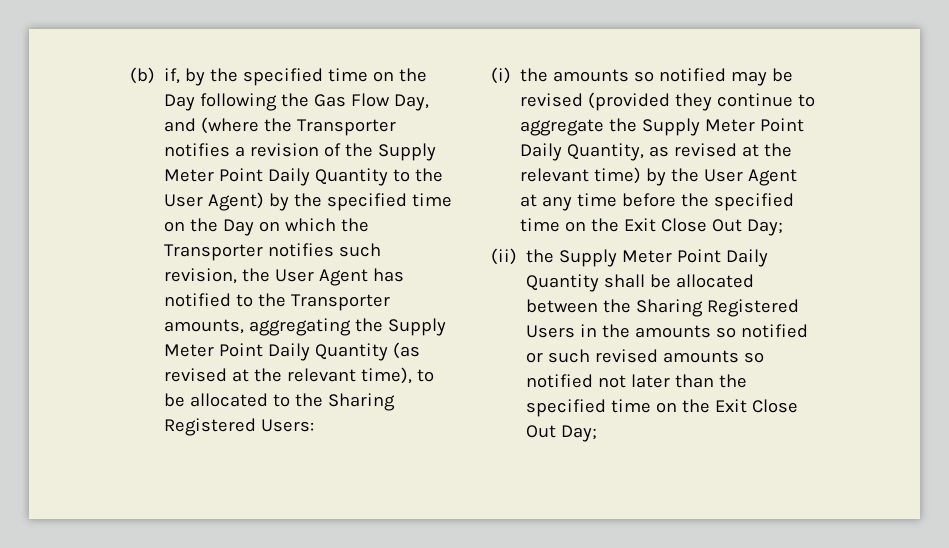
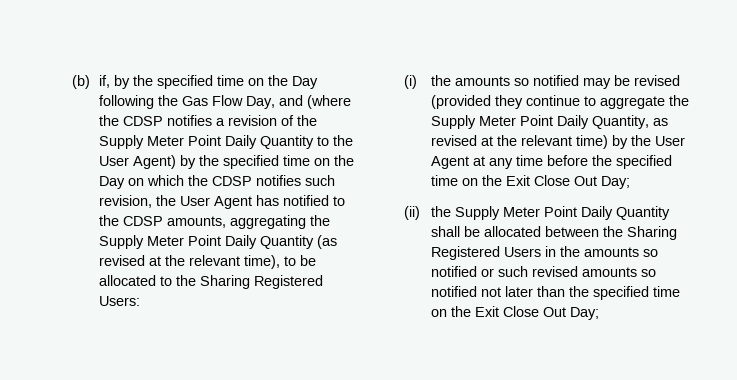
- (b) if, by the specified time on the Day following the Gas Flow Day, and (where the Transporter notifies a revision of the Supply Meter Point Daily Quantity to the User Agent) by the specified time on the Day on which the Transporter notifies such revision, the User Agent has notified to the Transporter amounts, aggregating the Supply Meter Point Daily Quantity (as revised at the relevant time), to be allocated to the Sharing Registered Users:
+ (b) if, by the specified time on the Day following the Gas Flow Day, and (where the CDSP notifies a revision of the Supply Meter Point Daily Quantity to the User Agent) by the specified time on the Day on which the CDSP notifies such revision, the User Agent has notified to the CDSP amounts, aggregating the Supply Meter Point Daily Quantity (as revised at the relevant time), to be allocated to the Sharing Registered Users:

